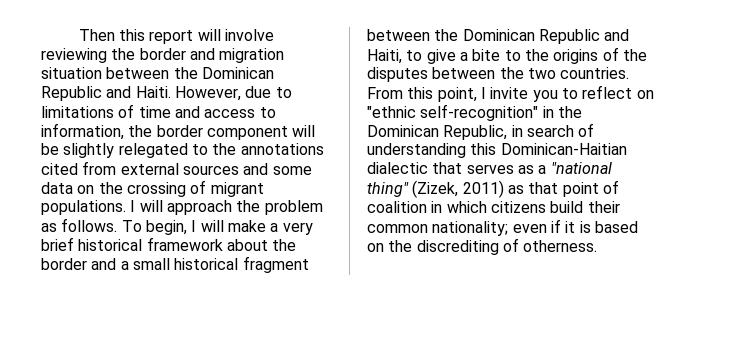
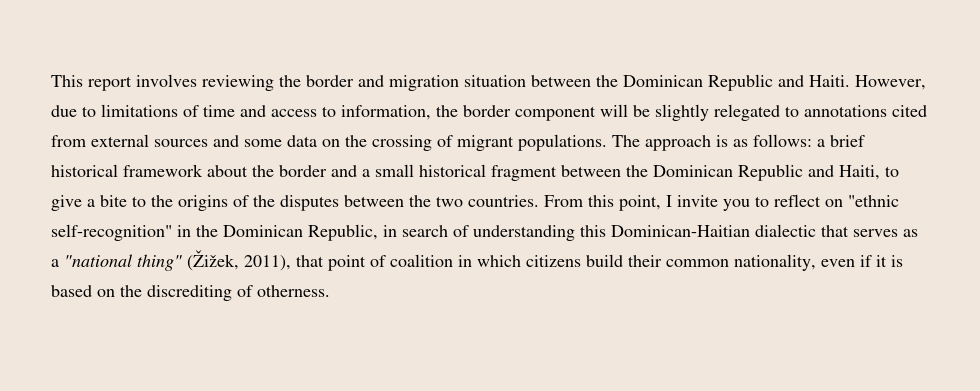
- Then this report will involve reviewing the border and migration situation between the Dominican Republic and Haiti.
+ This report involves reviewing the border and migration situation between the Dominican Republic and Haiti.
- However, due to limitations of time and access to information, the border component will be slightly relegated to the annotations cited from external sources and some data on the crossing of migrant populations.
+ However, due to limitations of time and access to information, the border component will be slightly relegated to annotations cited from external sources and some data on the crossing of migrant populations.
- I will approach the problem as follows. To begin, I will make a very brief historical framework about the border and a small historical fragment between the Dominican Republic and Haiti, to give a bite to the origins of the disputes between the two countries.
+ The approach is as follows: a brief historical framework about the border and a small historical fragment between the Dominican Republic and Haiti, to give a bite to the origins of the disputes between the two countries.
- From this point, I invite you to reflect on "ethnic self-recognition" in the Dominican Republic, in search of understanding this Dominican-Haitian dialectic that serves as a "national thing" (Zizek, 2011) as that point of coalition in which citizens build their common nationality; even if it is based on the discrediting of otherness.
+ From this point, I invite you to reflect on "ethnic self-recognition" in the Dominican Republic, in search of understanding this Dominican-Haitian dialectic that serves as a "national thing" (Žižek, 2011), that point of coalition in which citizens build their common nationality, even if it is based on the discrediting of otherness.

